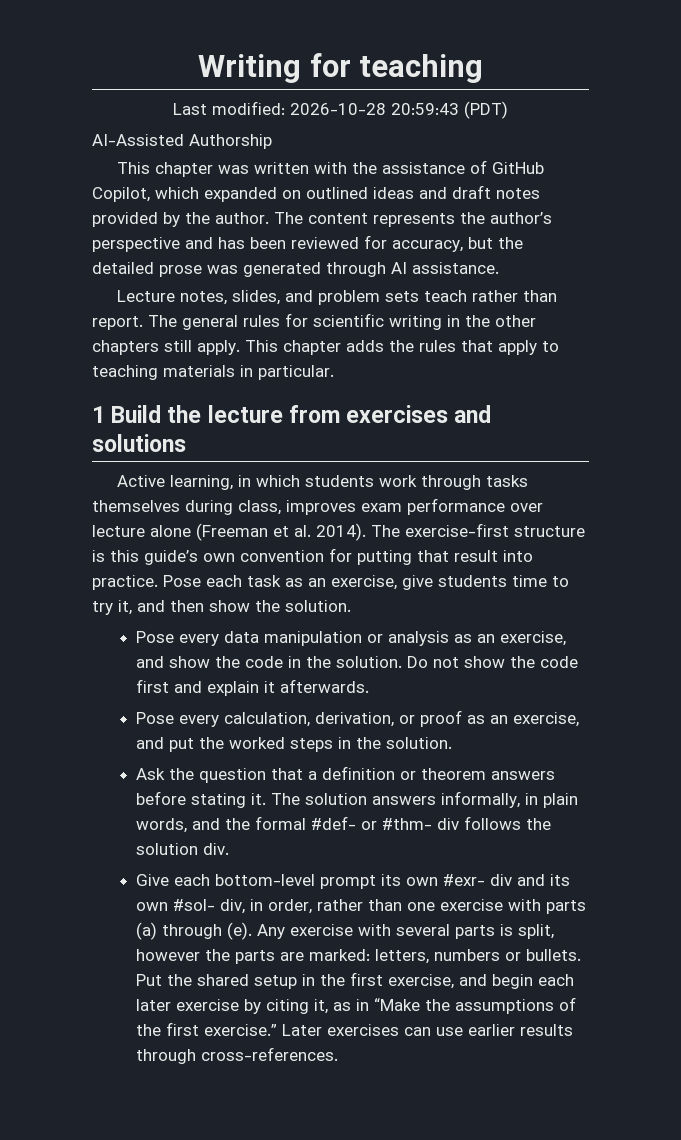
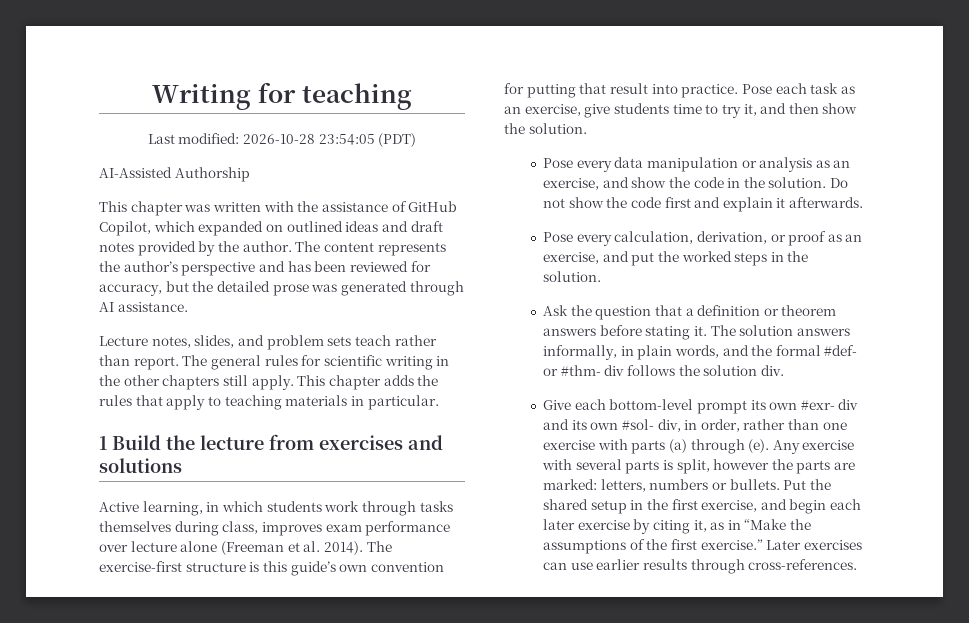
- Last modified: 2026-10-28 20:59:43 (PDT)
+ Last modified: 2026-10-28 23:54:05 (PDT)

